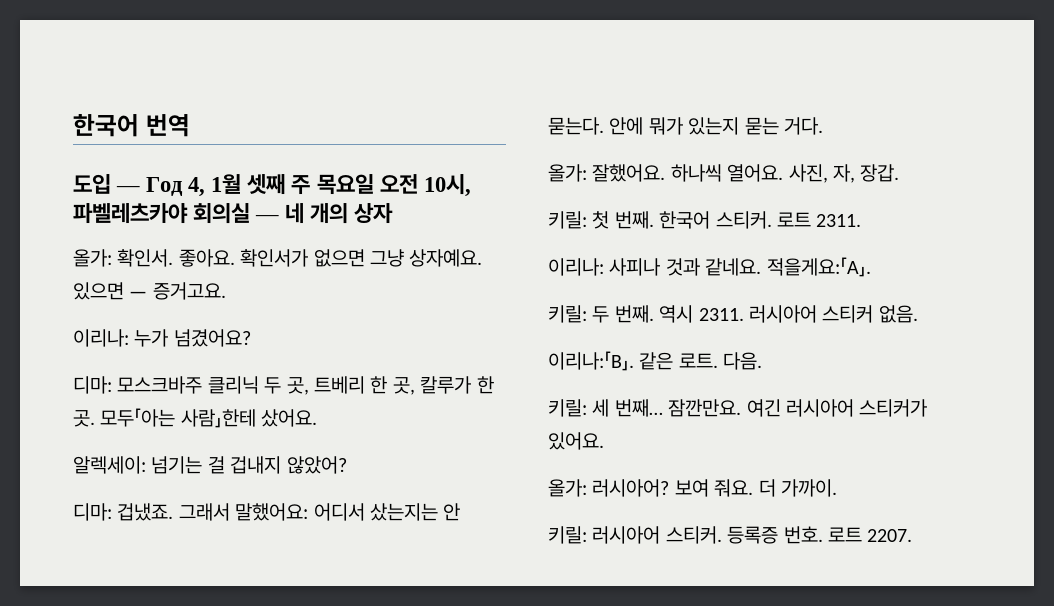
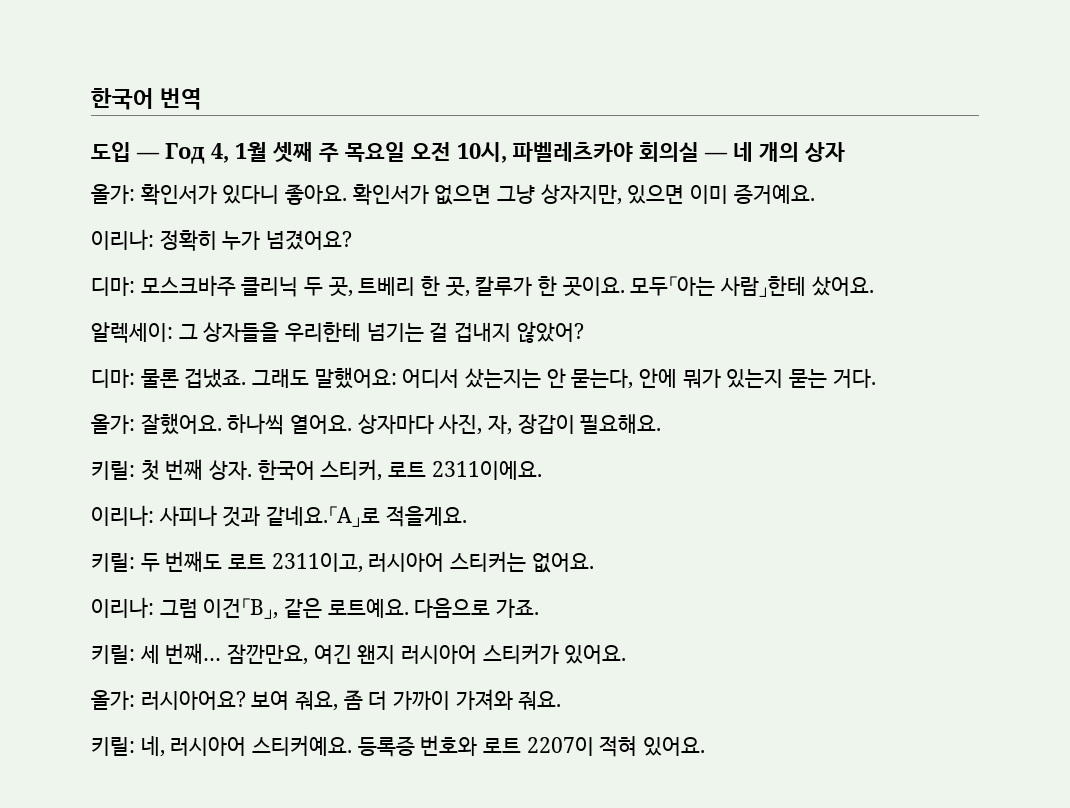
- 올가: 확인서. 좋아요.
+ 올가: 확인서가 있다니 좋아요.
- 확인서가 없으면 그냥 상자예요. 있으면 — 증거고요.
- 이리나: 누가 넘겼어요?
+ 확인서가 없으면 그냥 상자지만, 있으면 이미 증거예요.
+ 이리나: 정확히 누가 넘겼어요?
- 디마: 모스크바주 클리닉 두 곳, 트베리 한 곳, 칼루가 한 곳.
+ 디마: 모스크바주 클리닉 두 곳, 트베리 한 곳, 칼루가 한 곳이요.
- 알렉세이: 넘기는 걸 겁내지 않았어?
+ 알렉세이: 그 상자들을 우리한테 넘기는 걸 겁내지 않았어?
- 디마: 겁냈죠. 그래서 말했어요: 어디서 샀는지는 안 묻는다. 안에 뭐가 있는지 묻는 거다.
+ 디마: 물론 겁냈죠. 그래도 말했어요: 어디서 샀는지는 안 묻는다, 안에 뭐가 있는지 묻는 거다.
- 사진, 자, 장갑.
+ 상자마다 사진, 자, 장갑이 필요해요.
- 키릴: 첫 번째. 한국어 스티커. 로트 2311.
+ 키릴: 첫 번째 상자. 한국어 스티커, 로트 2311이에요.
- 적을게요:「A」.
+ 「A」로 적을게요.
- 키릴: 두 번째. 역시 2311. 러시아어 스티커 없음.
- 이리나:「B」. 같은 로트. 다음.
+ 키릴: 두 번째도 로트 2311이고, 러시아어 스티커는 없어요.
+ 이리나: 그럼 이건「B」, 같은 로트예요. 다음으로 가죠.
- 잠깐만요. 여긴 러시아어 스티커가 있어요.
+ 잠깐만요, 여긴 왠지 러시아어 스티커가 있어요.
- 올가: 러시아어? 보여 줘요. 더 가까이.
- 키릴: 러시아어 스티커. 등록증 번호. 로트 2207.
+ 올가: 러시아어요? 보여 줘요, 좀 더 가까이 가져와 줘요.
+ 키릴: 네, 러시아어 스티커예요. 등록증 번호와 로트 2207이 적혀 있어요.

